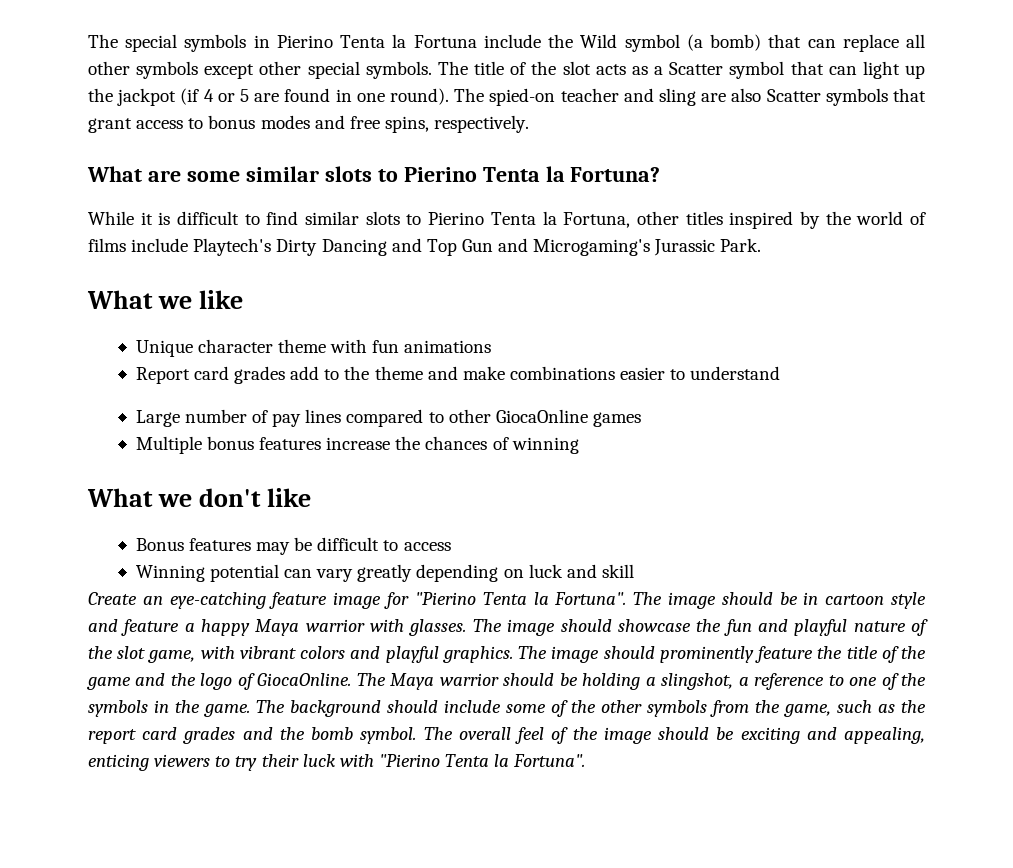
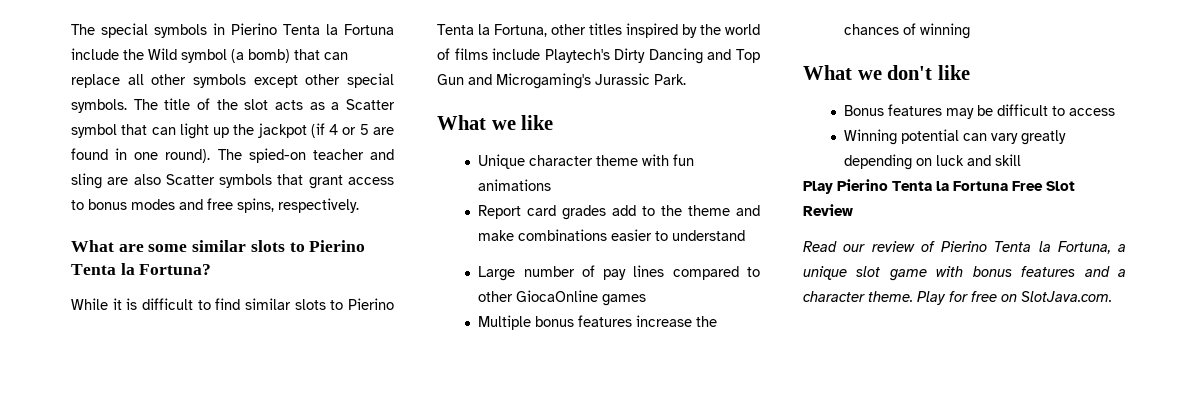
- Create an eye-catching feature image for "Pierino Tenta la Fortuna". The image should be in cartoon style and feature a happy Maya warrior with glasses. The image should showcase the fun and playful nature of the slot game, with vibrant colors and playful graphics. The image should prominently feature the title of the game and the logo of GiocaOnline. The Maya warrior should be holding a slingshot, a reference to one of the symbols in the game. The background should include some of the other symbols from the game, such as the report card grades and the bomb symbol. The overall feel of the image should be exciting and appealing, enticing viewers to try their luck with "Pierino Tenta la Fortuna".
+ Play Pierino Tenta la Fortuna Free Slot Review
+ Read our review of Pierino Tenta la Fortuna, a unique slot game with bonus features and a character theme. Play for free on SlotJava.com.

